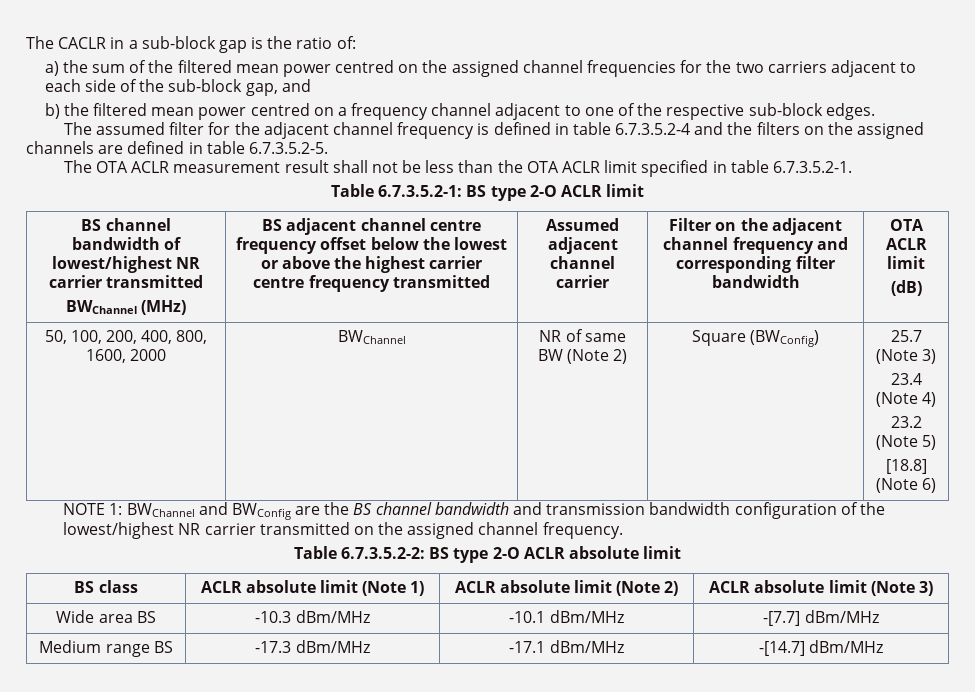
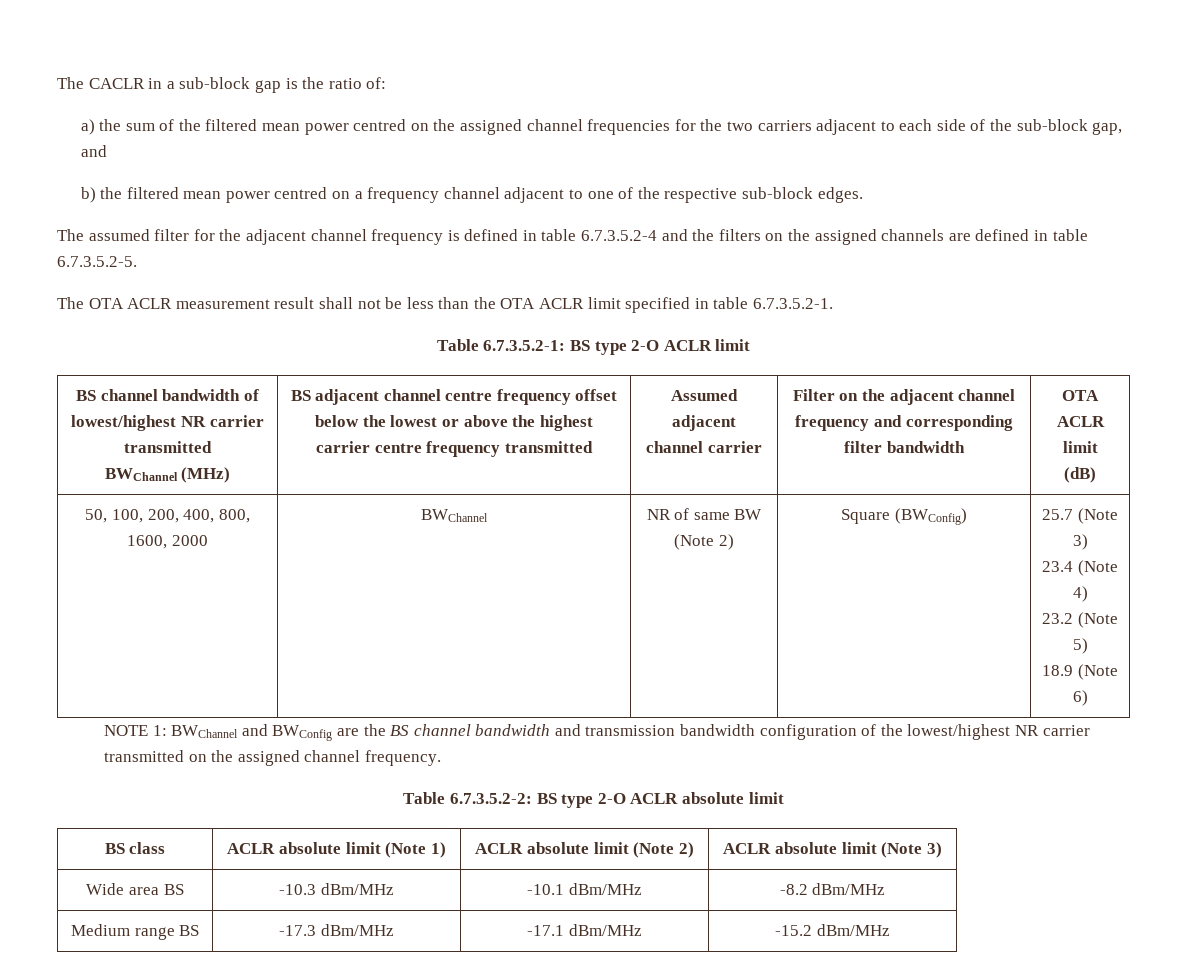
  50, 100, 200, 400, 800, 1600, 2000 | BWChannel | NR of same BW (Note 2) | Square (BWConfig) | 25.7 (Note 3)
  23.4 (Note 4)
  23.2 (Note 5)
- [18.8] (Note 6)
+ 18.9 (Note 6)
- Wide area BS | -10.3 dBm/MHz | -10.1 dBm/MHz | -[7.7] dBm/MHz
+ Wide area BS | -10.3 dBm/MHz | -10.1 dBm/MHz | -8.2 dBm/MHz
- Medium range BS | -17.3 dBm/MHz | -17.1 dBm/MHz | -[14.7] dBm/MHz
+ Medium range BS | -17.3 dBm/MHz | -17.1 dBm/MHz | -15.2 dBm/MHz

